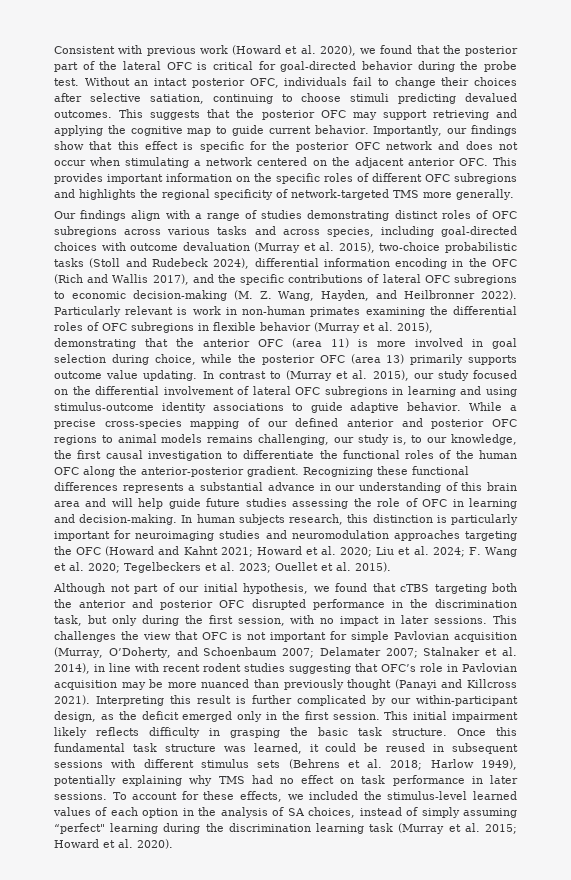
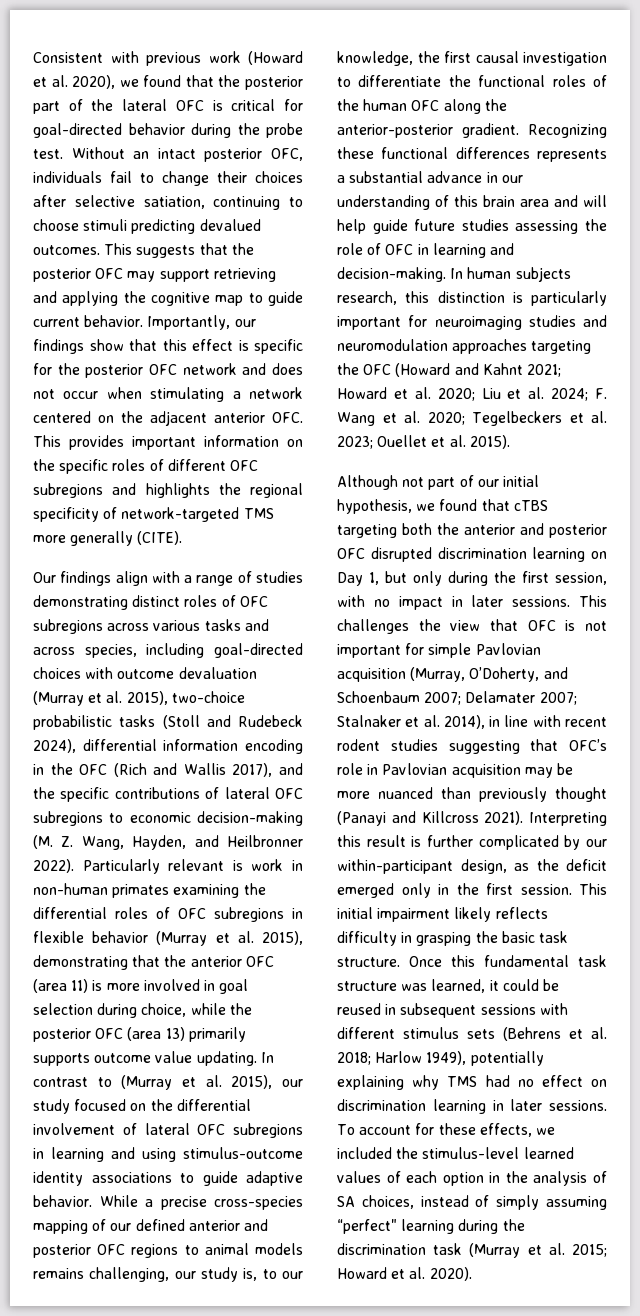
- Importantly, our findings show that this effect is specific for the posterior OFC network and does not occur when stimulating a network centered on the adjacent anterior OFC. This provides important information on the specific roles of different OFC subregions and highlights the regional specificity of network-targeted TMS more generally.
+ Importantly, our findings show that this effect is specific for the posterior OFC network and does not occur when stimulating a network centered on the adjacent anterior OFC. This provides important information on the specific roles of different OFC subregions and highlights the regional specificity of network-targeted TMS more generally (CITE).
- Although not part of our initial hypothesis, we found that cTBS targeting both the anterior and posterior OFC disrupted performance in the discrimination task, but only during the first session, with no impact in later sessions.
+ Although not part of our initial hypothesis, we found that cTBS targeting both the anterior and posterior OFC disrupted discrimination learning on Day 1, but only during the first session, with no impact in later sessions.
- Once this fundamental task structure was learned, it could be reused in subsequent sessions with different stimulus sets (Behrens et al. 2018; Harlow 1949), potentially explaining why TMS had no effect on task performance in later sessions.
+ Once this fundamental task structure was learned, it could be reused in subsequent sessions with different stimulus sets (Behrens et al. 2018; Harlow 1949), potentially explaining why TMS had no effect on discrimination learning in later sessions.
- To account for these effects, we included the stimulus-level learned values of each option in the analysis of SA choices, instead of simply assuming “perfect" learning during the discrimination learning task (Murray et al. 2015; Howard et al. 2020).
+ To account for these effects, we included the stimulus-level learned values of each option in the analysis of SA choices, instead of simply assuming “perfect" learning during the discrimination task (Murray et al. 2015; Howard et al. 2020).

